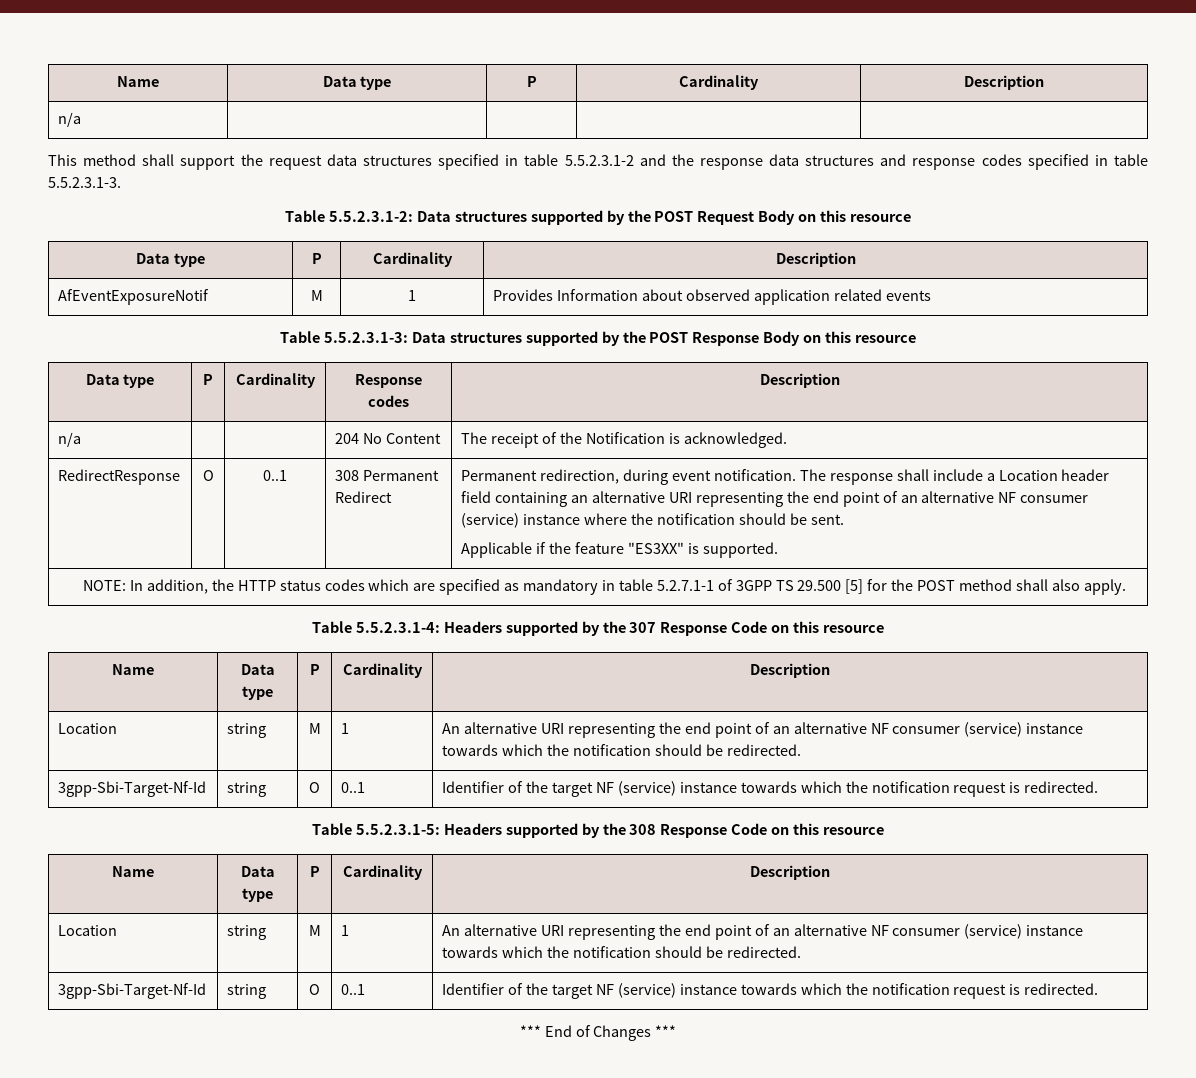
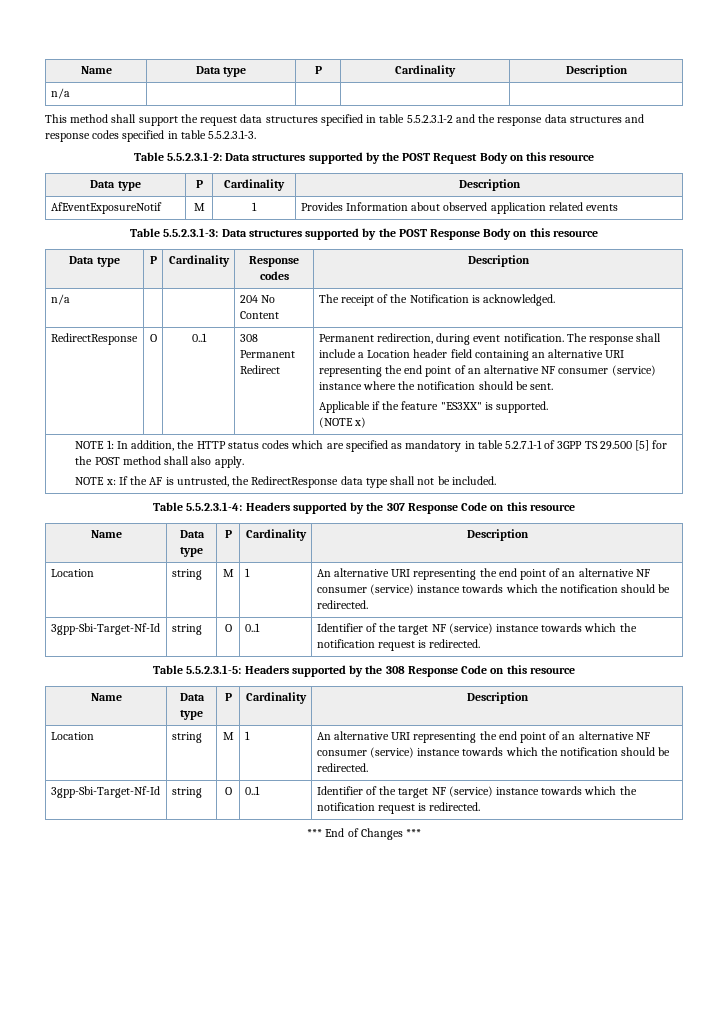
- NOTE: In addition, the HTTP status codes which are specified as mandatory in table 5.2.7.1-1 of 3GPP TS 29.500 [5] for the POST method shall also apply.
+ (NOTE x)
+ NOTE 1: In addition, the HTTP status codes which are specified as mandatory in table 5.2.7.1-1 of 3GPP TS 29.500 [5] for the POST method shall also apply.
+ NOTE x: If the AF is untrusted, the RedirectResponse data type shall not be included.

